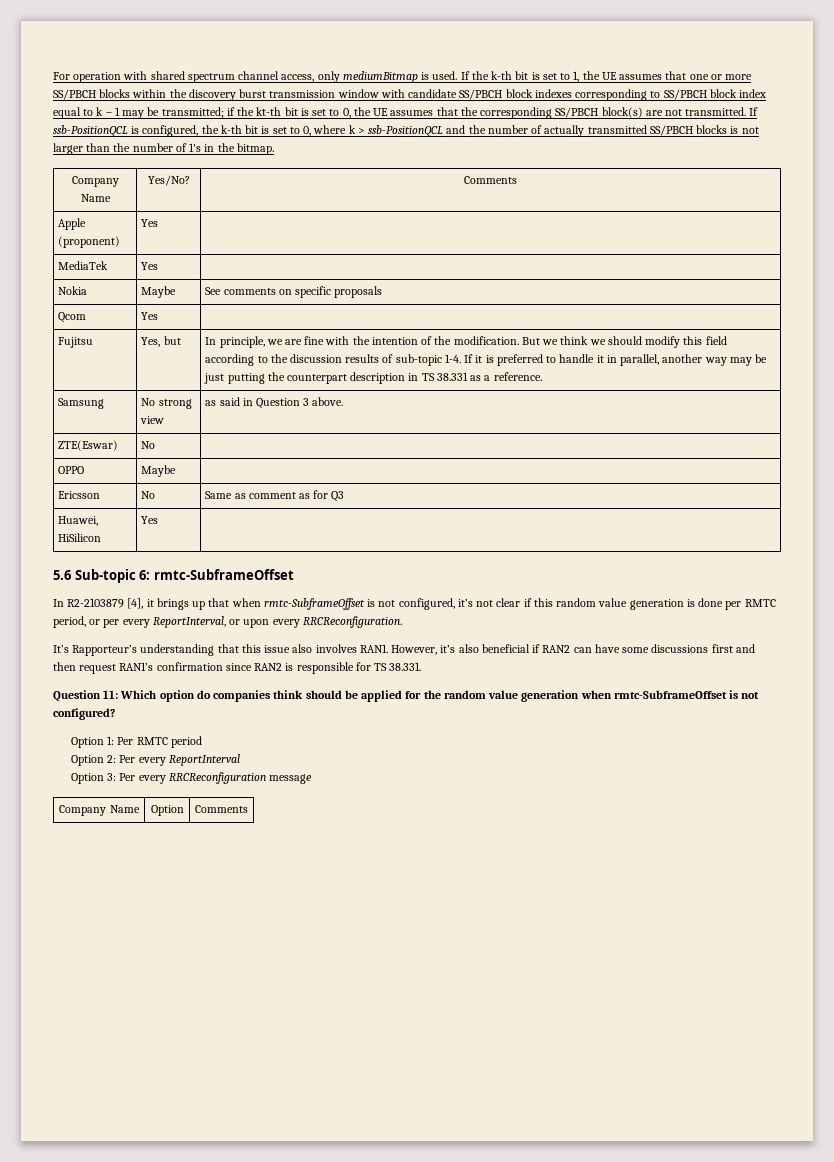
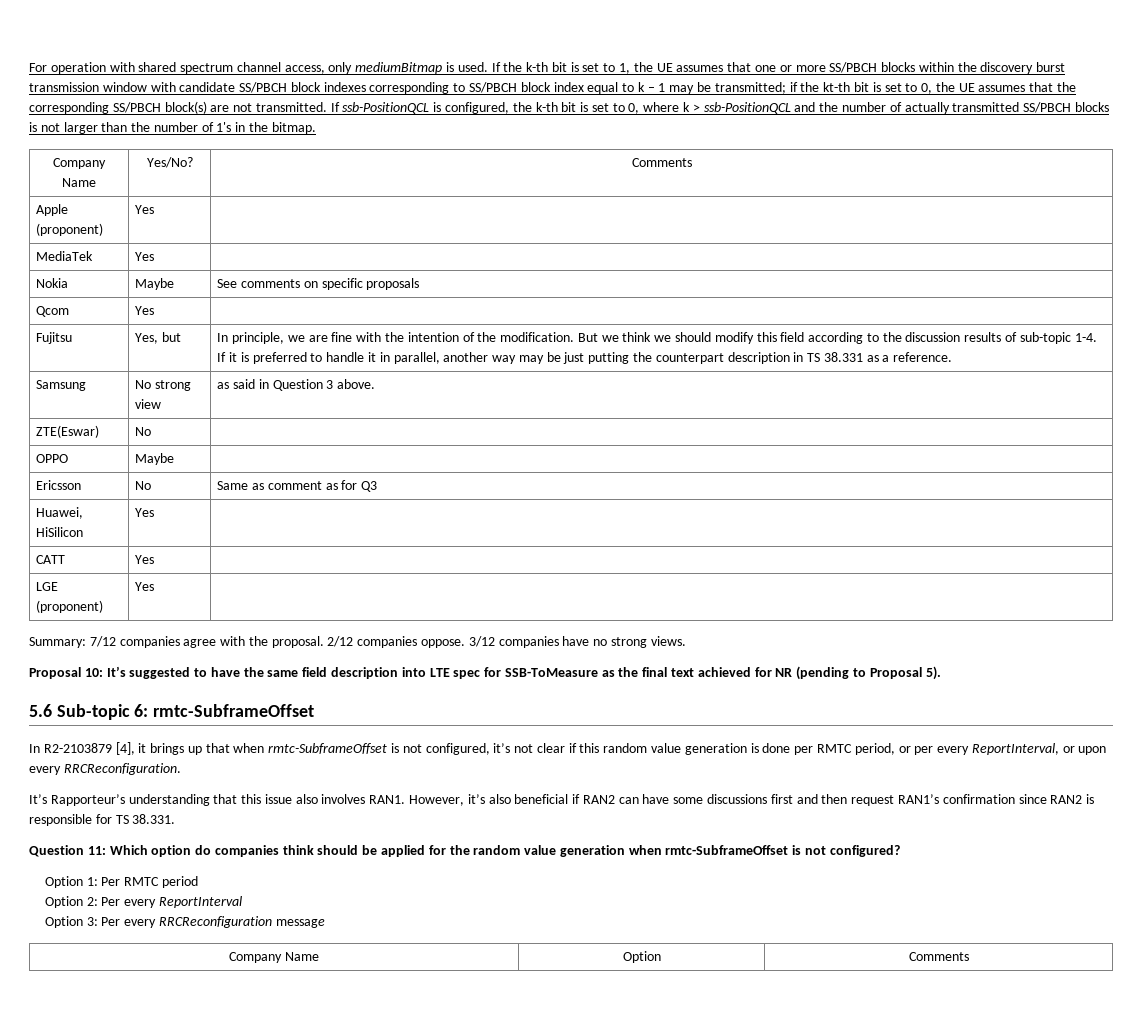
+ CATT | Yes |
+ LGE (proponent) | Yes |
+ Summary: 7/12 companies agree with the proposal. 2/12 companies oppose. 3/12 companies have no strong views.
+ Proposal 10: It’s suggested to have the same field description into LTE spec for SSB-ToMeasure as the final text achieved for NR (pending to Proposal 5).

